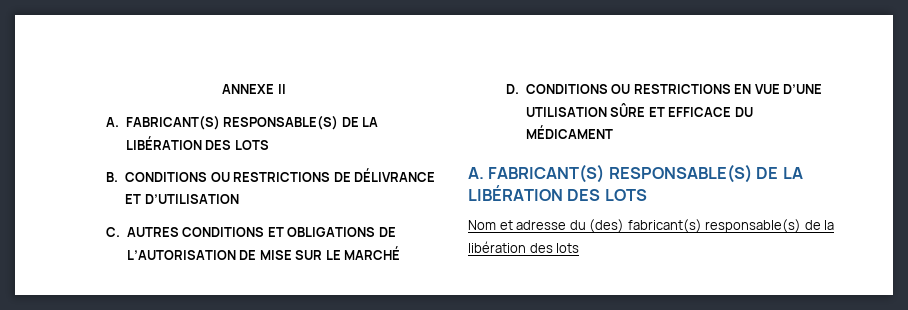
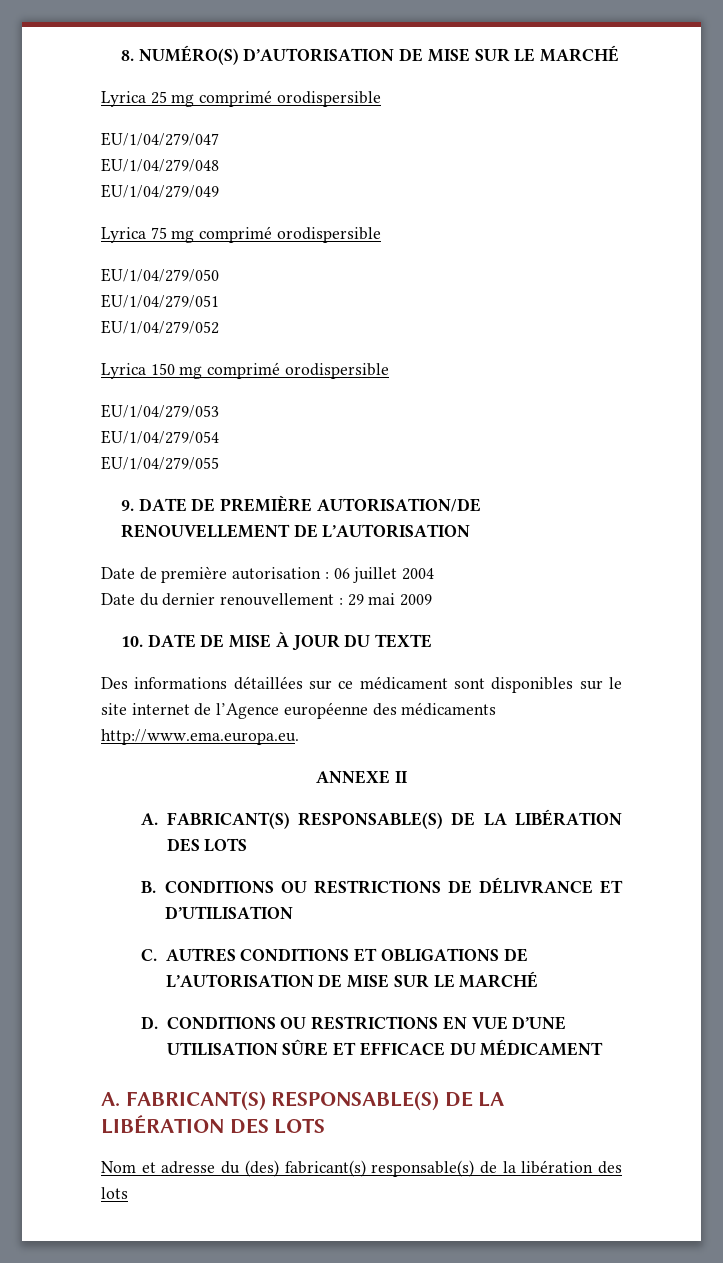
+ 8. NUMÉRO(S) D’AUTORISATION DE MISE SUR LE MARCHÉ
+ Lyrica 25 mg comprimé orodispersible
+ EU/1/04/279/047
+ EU/1/04/279/048
+ EU/1/04/279/049
+ Lyrica 75 mg comprimé orodispersible
+ EU/1/04/279/050
+ EU/1/04/279/051
+ EU/1/04/279/052
+ Lyrica 150 mg comprimé orodispersible
+ EU/1/04/279/053
+ EU/1/04/279/054
+ EU/1/04/279/055
+ 9. DATE DE PREMIÈRE AUTORISATION/DE RENOUVELLEMENT DE L’AUTORISATION
+ Date de première autorisation : 06 juillet 2004
+ Date du dernier renouvellement : 29 mai 2009
+ 10. DATE DE MISE À JOUR DU TEXTE
+ Des informations détaillées sur ce médicament sont disponibles sur le site internet de l’Agence européenne des médicaments http://www.ema.europa.eu.

